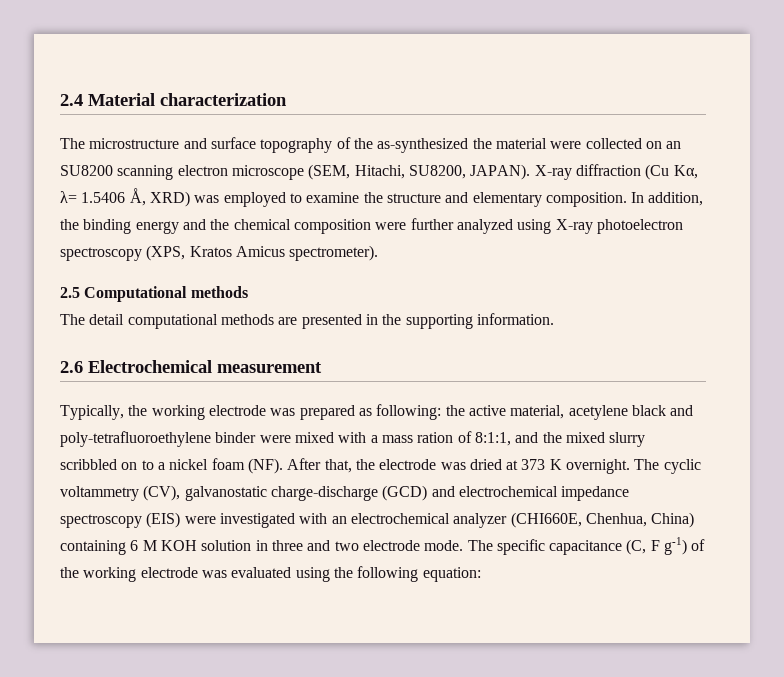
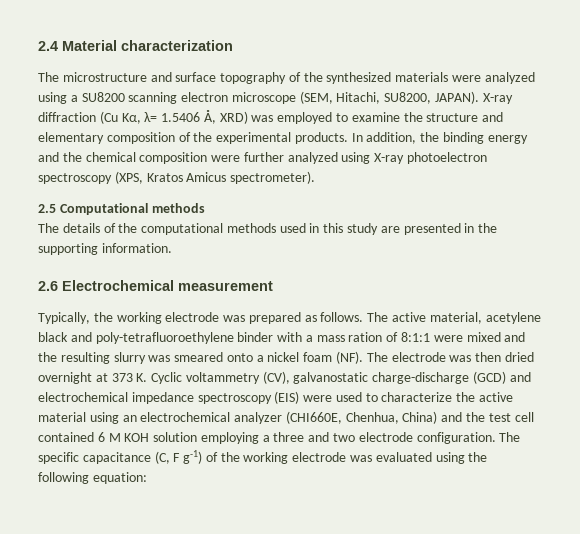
- The microstructure and surface topography of the as-synthesized the material were collected on an SU8200 scanning electron microscope (SEM, Hitachi, SU8200, JAPAN).
+ The microstructure and surface topography of the synthesized materials were analyzed using a SU8200 scanning electron microscope (SEM, Hitachi, SU8200, JAPAN).
- X-ray diffraction (Cu Kα, λ= 1.5406 Å, XRD) was employed to examine the structure and elementary composition.
+ X-ray diffraction (Cu Kα, λ= 1.5406 Å, XRD) was employed to examine the structure and elementary composition of the experimental products.
- The detail computational methods are presented in the supporting information.
+ The details of the computational methods used in this study are presented in the supporting information.
- Typically, the working electrode was prepared as following: the active material, acetylene black and poly-tetrafluoroethylene binder were mixed with a mass ration of 8:1:1, and the mixed slurry scribbled on to a nickel foam (NF). After that, the electrode was dried at 373 K overnight. The cyclic voltammetry (CV), galvanostatic charge-discharge (GCD) and electrochemical impedance spectroscopy (EIS) were investigated with an electrochemical analyzer (CHI660E, Chenhua, China) containing 6 M KOH solution in three and two electrode mode.
+ Typically, the working electrode was prepared as follows. The active material, acetylene black and poly-tetrafluoroethylene binder with a mass ration of 8:1:1 were mixed and the resulting slurry was smeared onto a nickel foam (NF). The electrode was then dried overnight at 373 K. Cyclic voltammetry (CV), galvanostatic charge-discharge (GCD) and electrochemical impedance spectroscopy (EIS) were used to characterize the active material using an electrochemical analyzer (CHI660E, Chenhua, China) and the test cell contained 6 M KOH solution employing a three and two electrode configuration.

